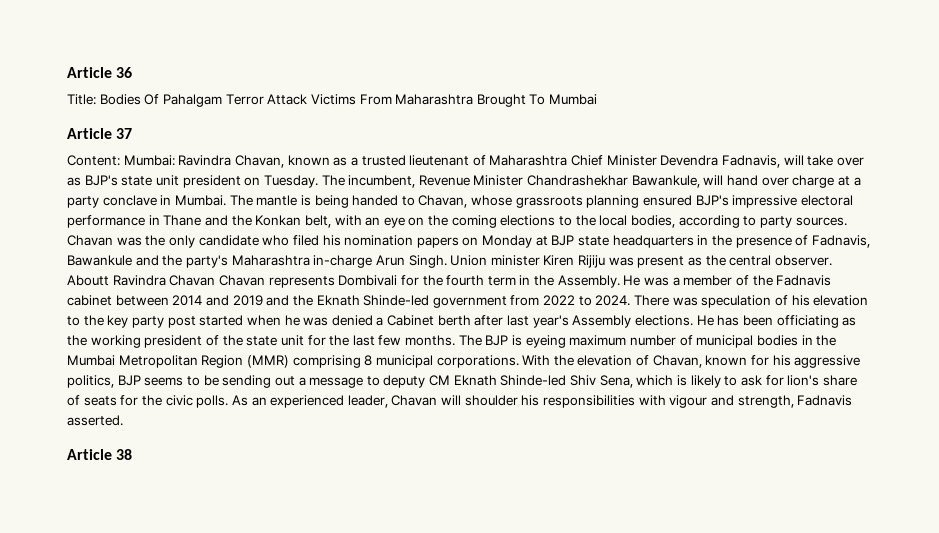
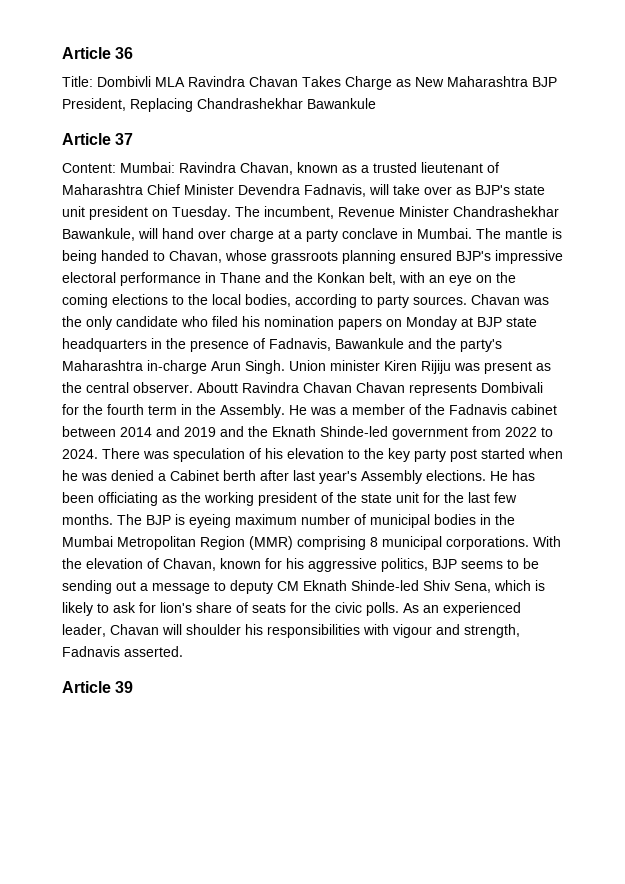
- Title: Bodies Of Pahalgam Terror Attack Victims From Maharashtra Brought To Mumbai
+ Title: Dombivli MLA Ravindra Chavan Takes Charge as New Maharashtra BJP President, Replacing Chandrashekhar Bawankule
- Article 38
+ Article 39

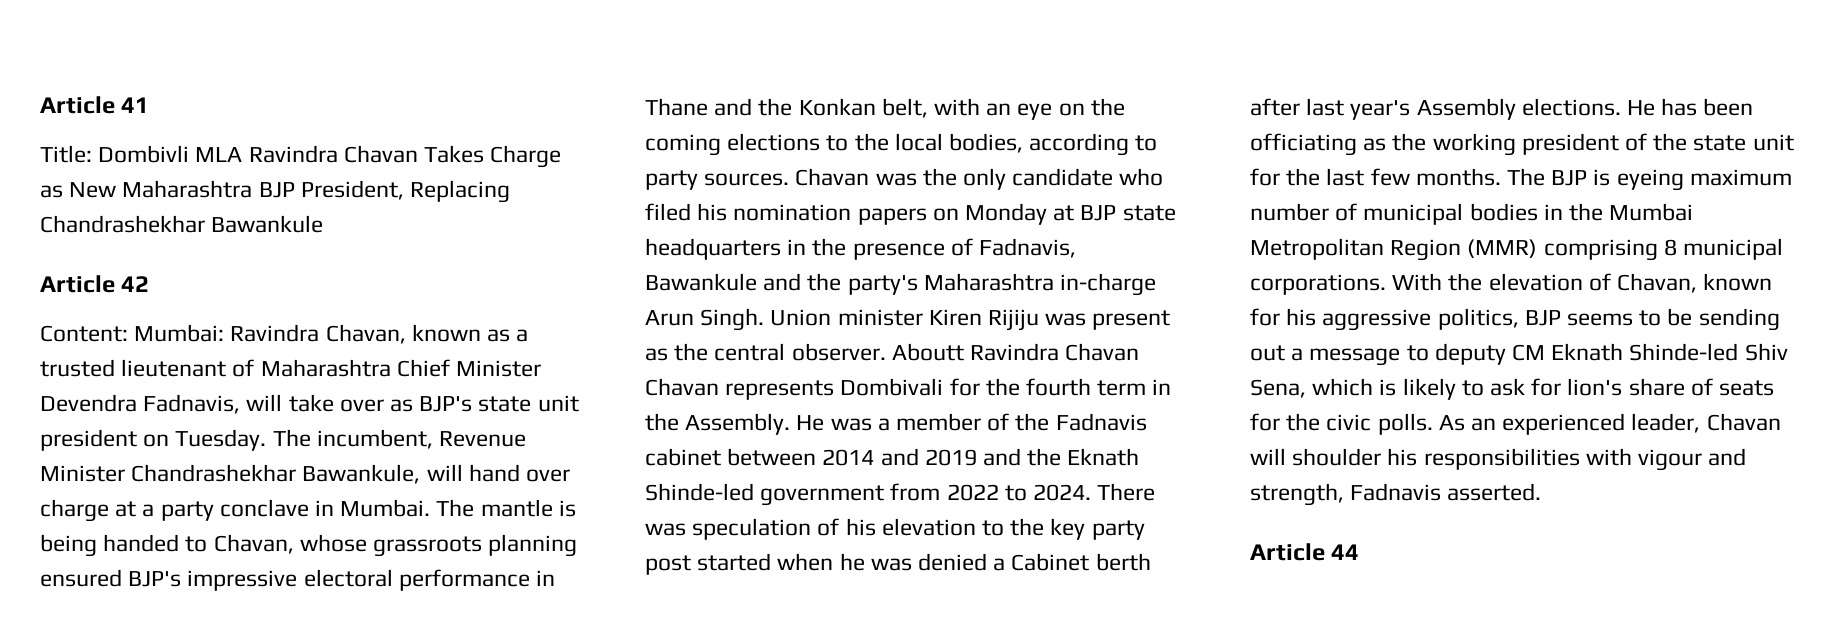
- Article 36
+ Article 41
- Article 37
+ Article 42
- Article 39
+ Article 44

